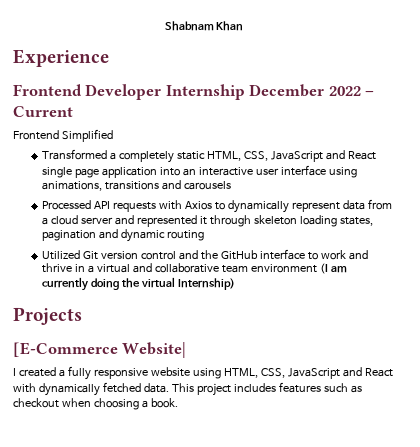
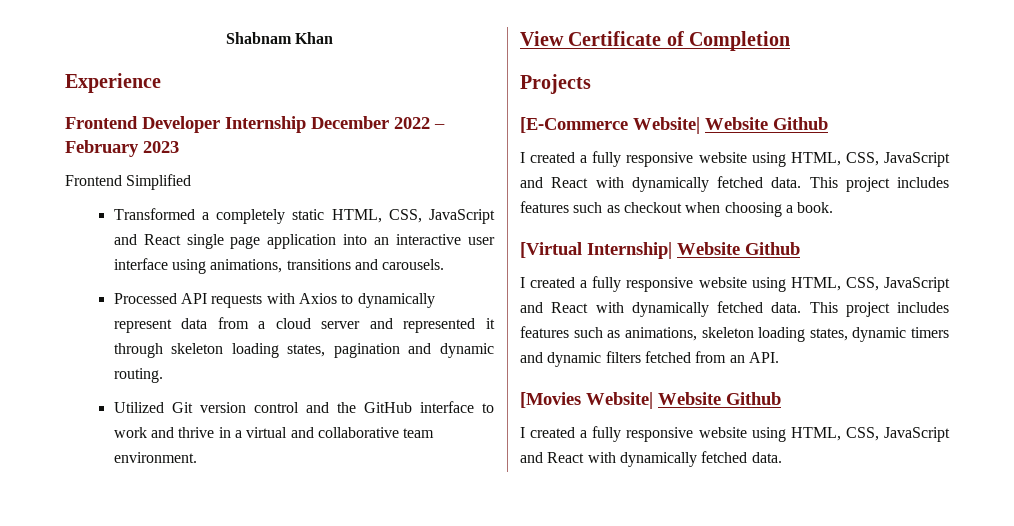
- Frontend Developer Internship December 2022 – Current
+ Frontend Developer Internship December 2022 – February 2023
- Transformed a completely static HTML, CSS, JavaScript and React single page application into an interactive user interface using animations, transitions and carousels
+ Transformed a completely static HTML, CSS, JavaScript and React single page application into an interactive user interface using animations, transitions and carousels.
- Processed API requests with Axios to dynamically represent data from a cloud server and represented it through skeleton loading states, pagination and dynamic routing
+ Processed API requests with Axios to dynamically represent data from a cloud server and represented it through skeleton loading states, pagination and dynamic routing.
- Utilized Git version control and the GitHub interface to work and thrive in a virtual and collaborative team environment (I am currently doing the virtual Internship)
+ Utilized Git version control and the GitHub interface to work and thrive in a virtual and collaborative team environment.
+ View Certificate of Completion
- [E-Commerce Website|
+ [E-Commerce Website| Website Github
+ [Virtual Internship| Website Github
+ I created a fully responsive website using HTML, CSS, JavaScript and React with dynamically fetched data. This project includes features such as animations, skeleton loading states, dynamic timers and dynamic filters fetched from an API.
+ [Movies Website| Website Github
+ I created a fully responsive website using HTML, CSS, JavaScript and React with dynamically fetched data.

